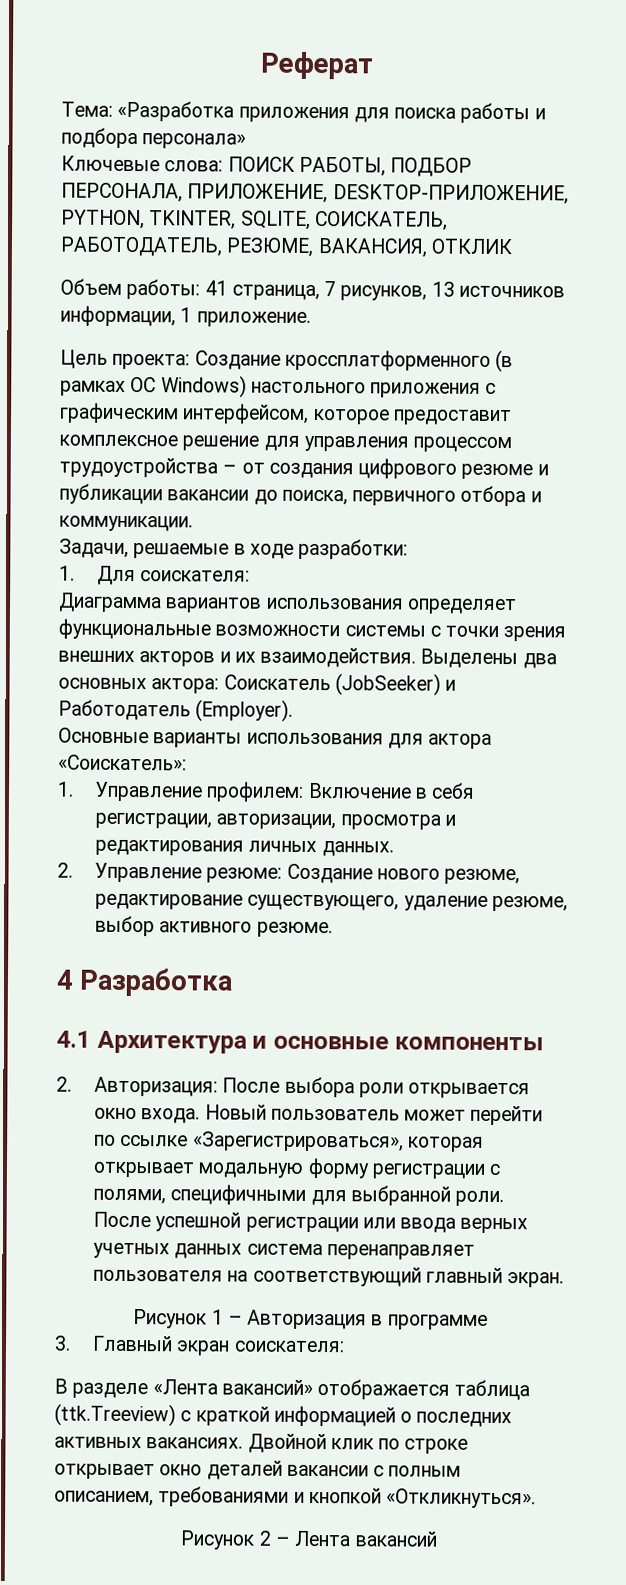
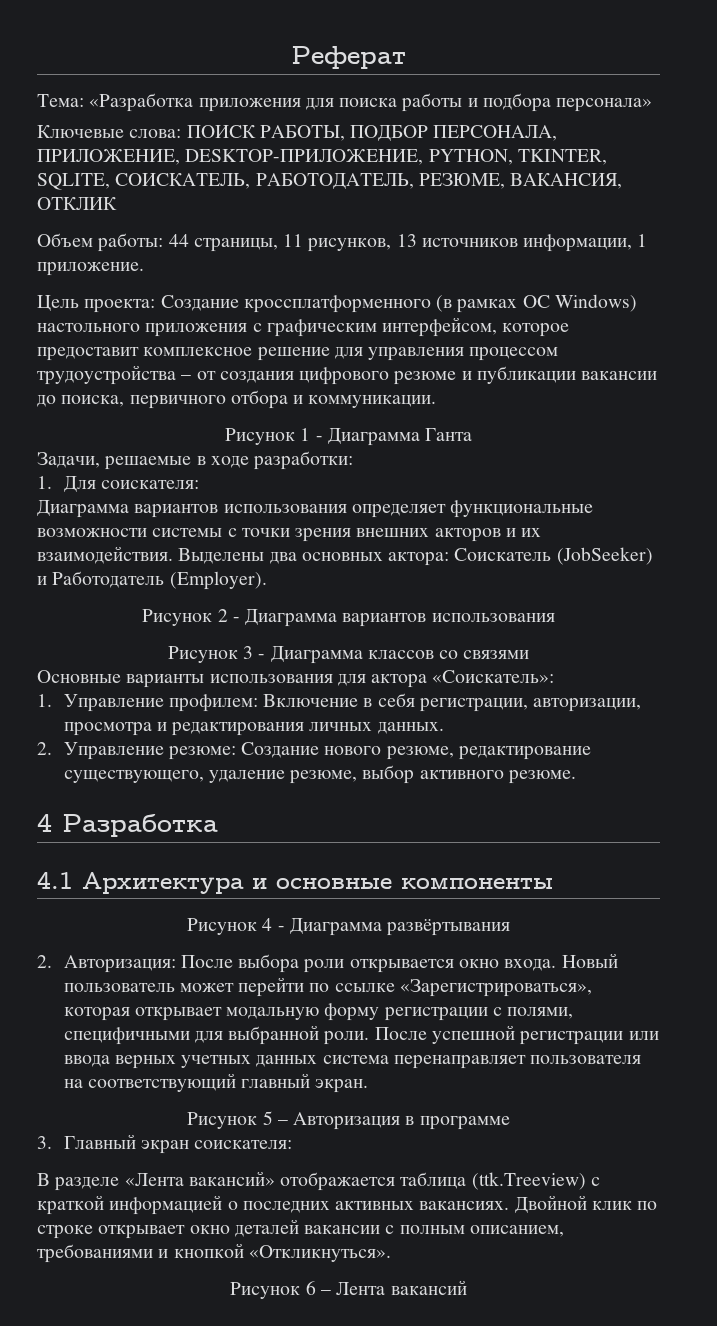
- Объем работы: 41 страница, 7 рисунков, 13 источников информации, 1 приложение.
+ Объем работы: 44 страницы, 11 рисунков, 13 источников информации, 1 приложение.
+ Рисунок 1 - Диаграмма Ганта
+ Рисунок 2 - Диаграмма вариантов использования
+ Рисунок 3 - Диаграмма классов со связями
+ Рисунок 4 - Диаграмма развёртывания
- Рисунок 1 – Авторизация в программе
+ Рисунок 5 – Авторизация в программе
- Рисунок 2 – Лента вакансий
+ Рисунок 6 – Лента вакансий

